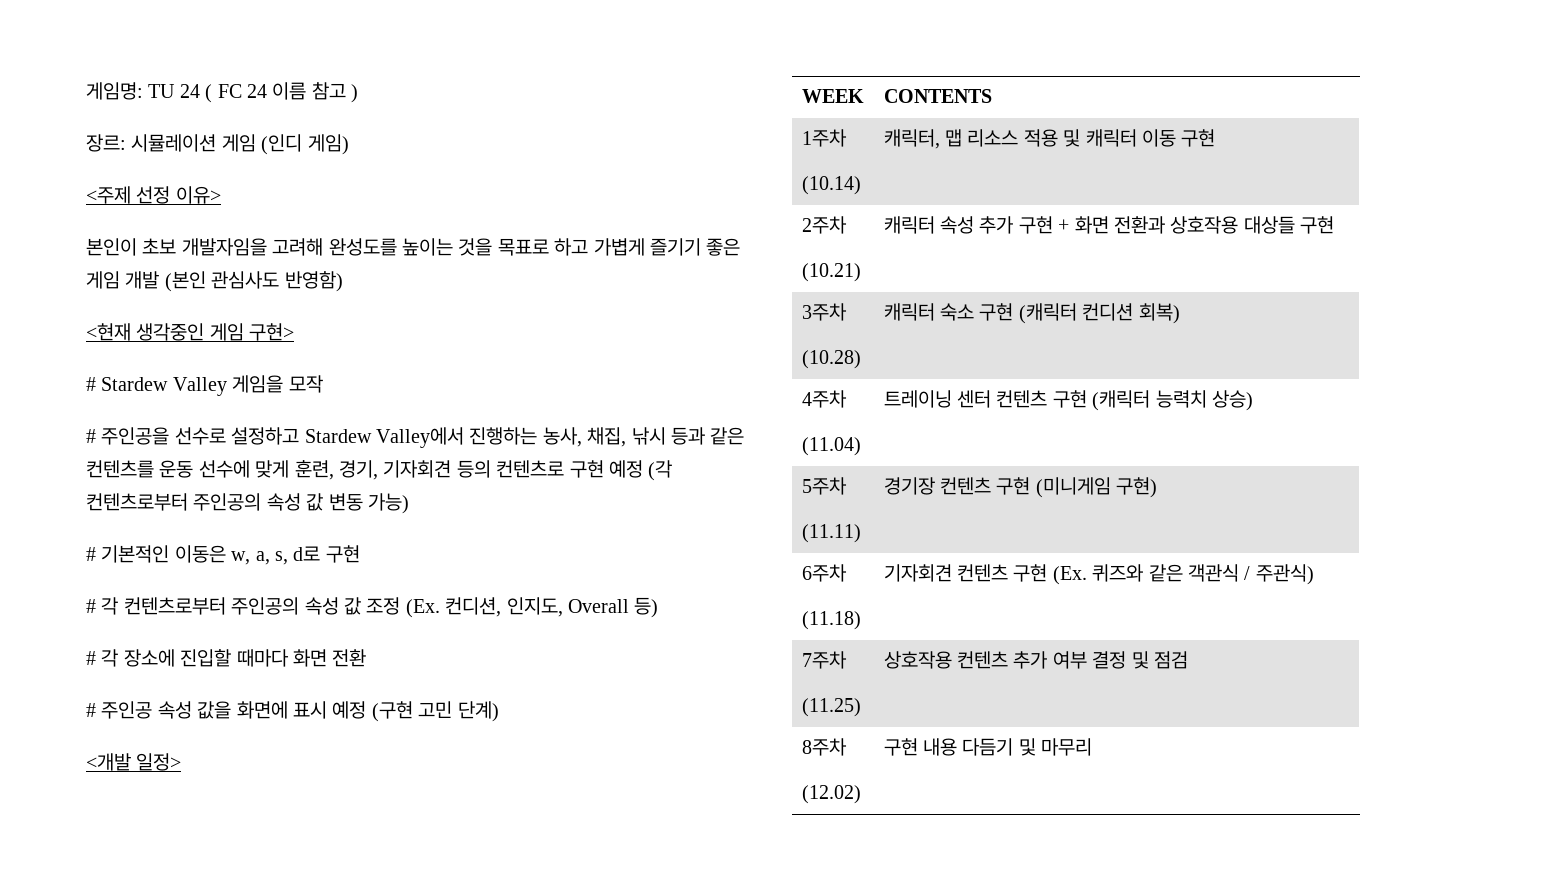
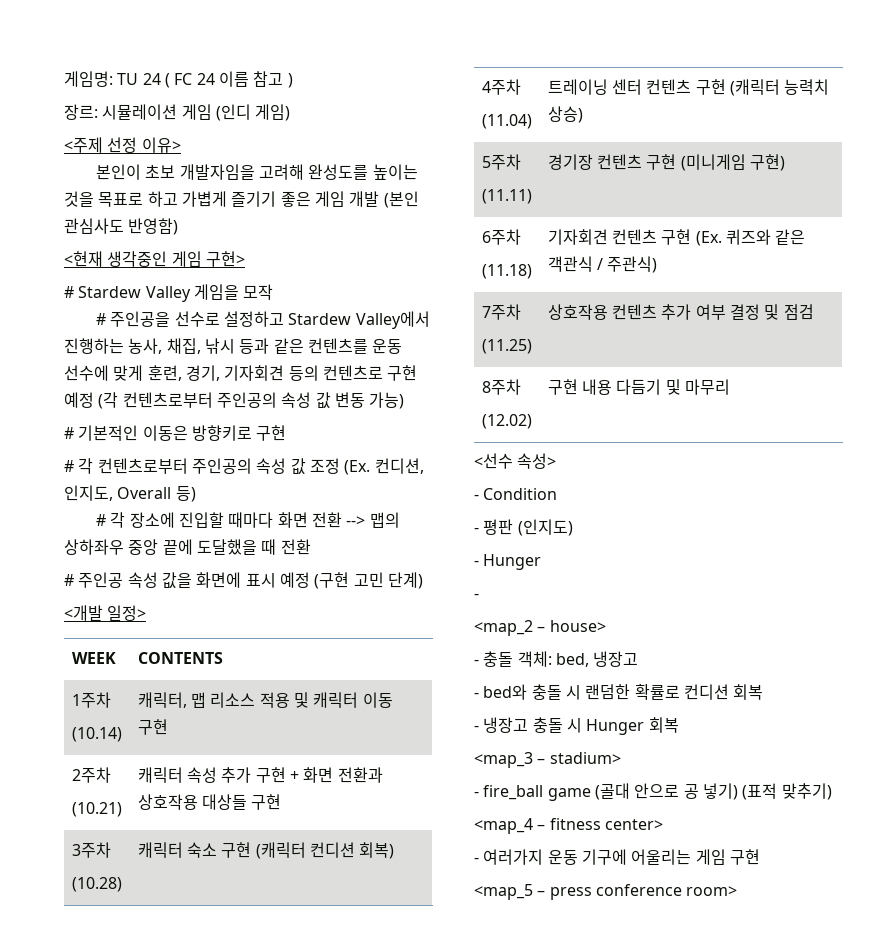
- # 기본적인 이동은 w, a, s, d로 구현
+ # 기본적인 이동은 방향키로 구현
- # 각 장소에 진입할 때마다 화면 전환
+ # 각 장소에 진입할 때마다 화면 전환 --> 맵의 상하좌우 중앙 끝에 도달했을 때 전환
+ <선수 속성>
+ - Condition
+ - 평판 (인지도)
+ - Hunger
+ -
+ <map_2 – house>
+ - 충돌 객체: bed, 냉장고
+ - bed와 충돌 시 랜덤한 확률로 컨디션 회복
+ - 냉장고 충돌 시 Hunger 회복
+ <map_3 – stadium>
+ - fire_ball game (골대 안으로 공 넣기) (표적 맞추기)
+ <map_4 – fitness center>
+ - 여러가지 운동 기구에 어울리는 게임 구현
+ <map_5 – press conference room>

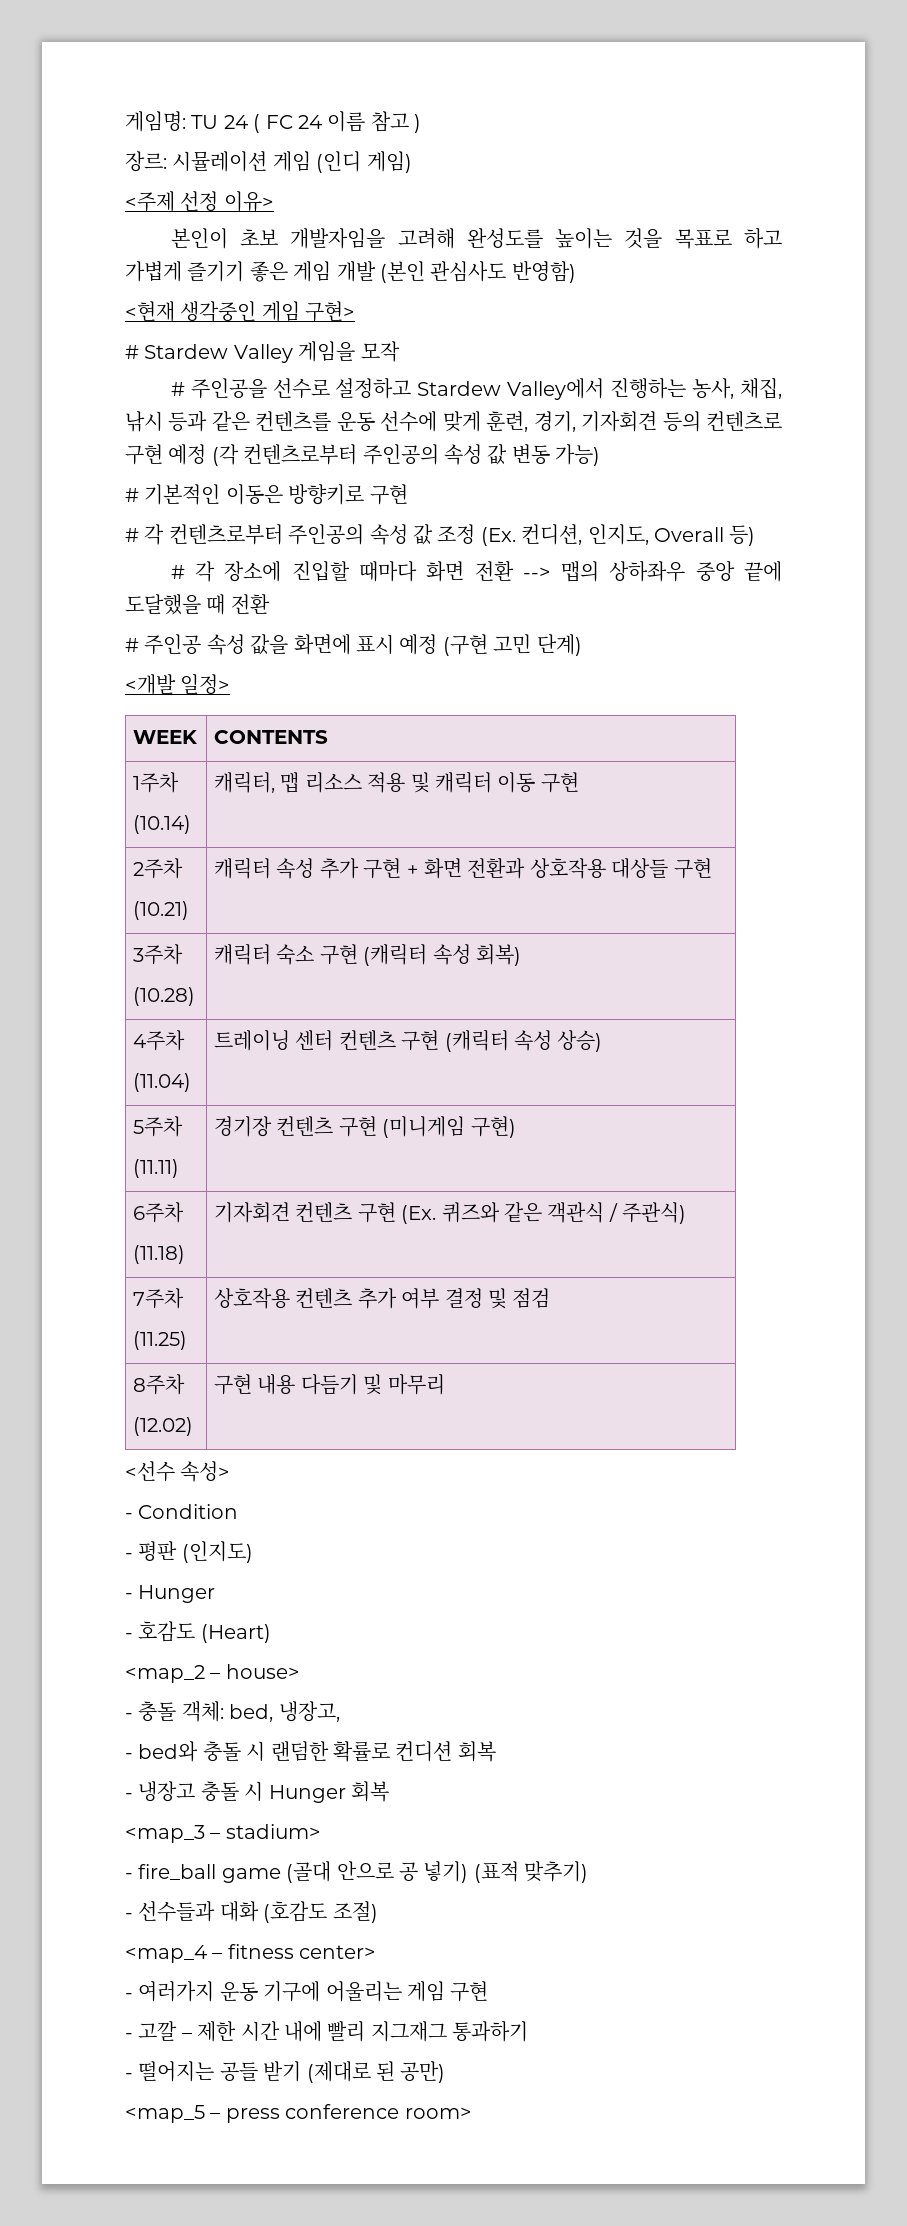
  3주차
- (10.28) | 캐릭터 숙소 구현 (캐릭터 컨디션 회복)
+ (10.28) | 캐릭터 숙소 구현 (캐릭터 속성 회복)
  4주차
- (11.04) | 트레이닝 센터 컨텐츠 구현 (캐릭터 능력치 상승)
+ (11.04) | 트레이닝 센터 컨텐츠 구현 (캐릭터 속성 상승)
  - Hunger
- -
+ - 호감도 (Heart)
- - 충돌 객체: bed, 냉장고
+ - 충돌 객체: bed, 냉장고,
+ - 선수들과 대화 (호감도 조절)
+ - 고깔 – 제한 시간 내에 빨리 지그재그 통과하기
+ - 떨어지는 공들 받기 (제대로 된 공만)

